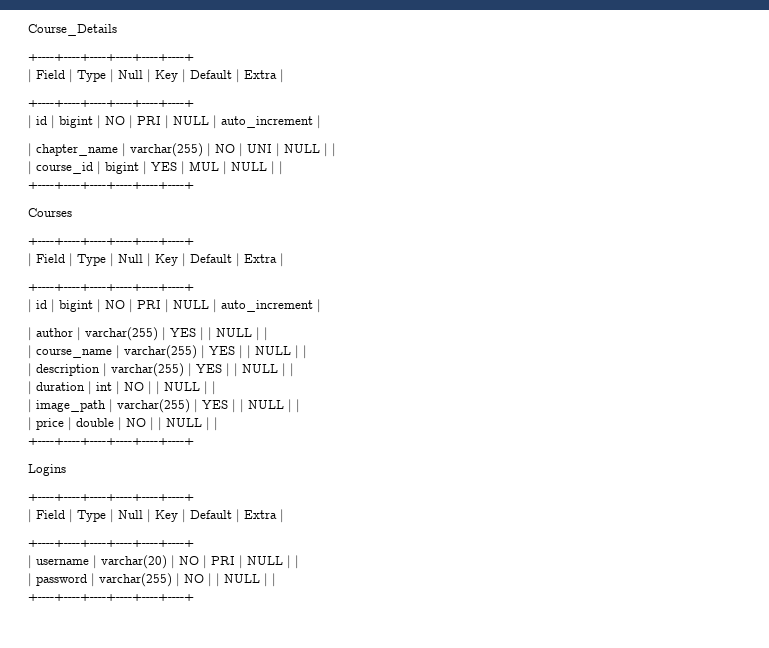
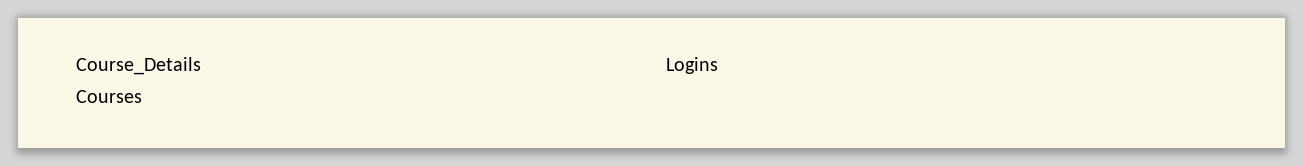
  Course_Details
- +----+----+----+----+----+----+
- | Field | Type | Null | Key | Default | Extra |
- +----+----+----+----+----+----+
- | id | bigint | NO | PRI | NULL | auto_increment |
- | chapter_name | varchar(255) | NO | UNI | NULL | |
- | course_id | bigint | YES | MUL | NULL | |
- +----+----+----+----+----+----+
  Courses
- +----+----+----+----+----+----+
- | Field | Type | Null | Key | Default | Extra |
- +----+----+----+----+----+----+
- | id | bigint | NO | PRI | NULL | auto_increment |
- | author | varchar(255) | YES | | NULL | |
- | course_name | varchar(255) | YES | | NULL | |
- | description | varchar(255) | YES | | NULL | |
- | duration | int | NO | | NULL | |
- | image_path | varchar(255) | YES | | NULL | |
- | price | double | NO | | NULL | |
- +----+----+----+----+----+----+
  Logins
- +----+----+----+----+----+----+
- | Field | Type | Null | Key | Default | Extra |
- +----+----+----+----+----+----+
- | username | varchar(20) | NO | PRI | NULL | |
- | password | varchar(255) | NO | | NULL | |
- +----+----+----+----+----+----+

